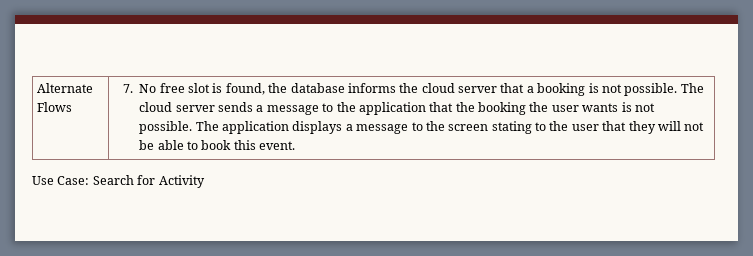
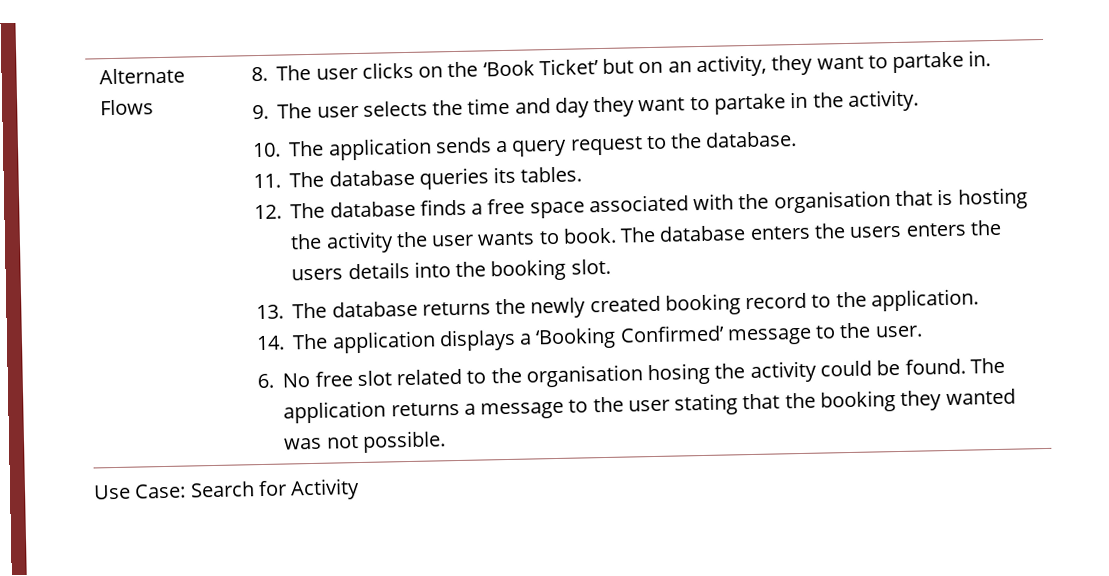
- 7. No free slot is found, the database informs the cloud server that a booking is not possible. The cloud server sends a message to the application that the booking the user wants is not possible. The application displays a message to the screen stating to the user that they will not be able to book this event.
+ 8. The user clicks on the ‘Book Ticket’ but on an activity, they want to partake in.
+ 9. The user selects the time and day they want to partake in the activity.
+ 10. The application sends a query request to the database.
+ 11. The database queries its tables.
+ 12. The database finds a free space associated with the organisation that is hosting the activity the user wants to book. The database enters the users enters the users details into the booking slot.
+ 13. The database returns the newly created booking record to the application.
+ 14. The application displays a ‘Booking Confirmed’ message to the user.
+ 6. No free slot related to the organisation hosing the activity could be found. The application returns a message to the user stating that the booking they wanted was not possible.

